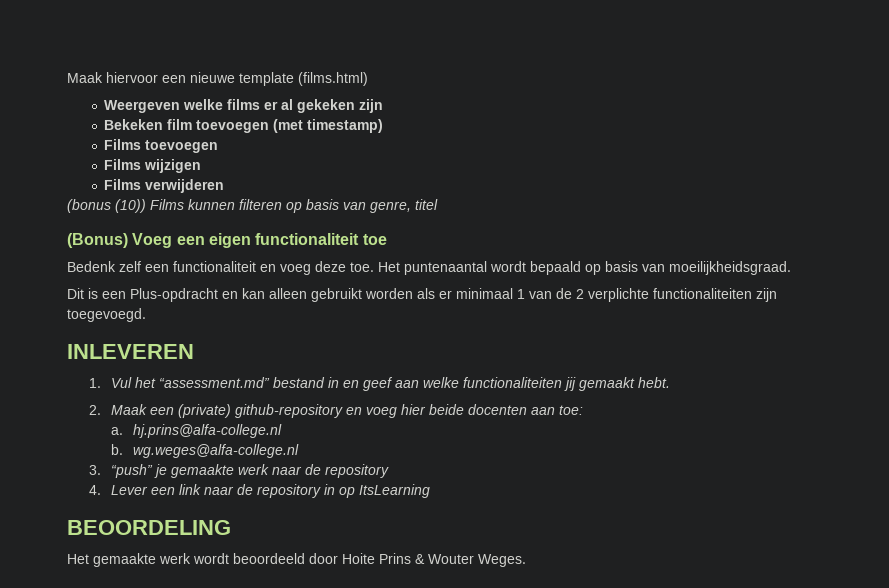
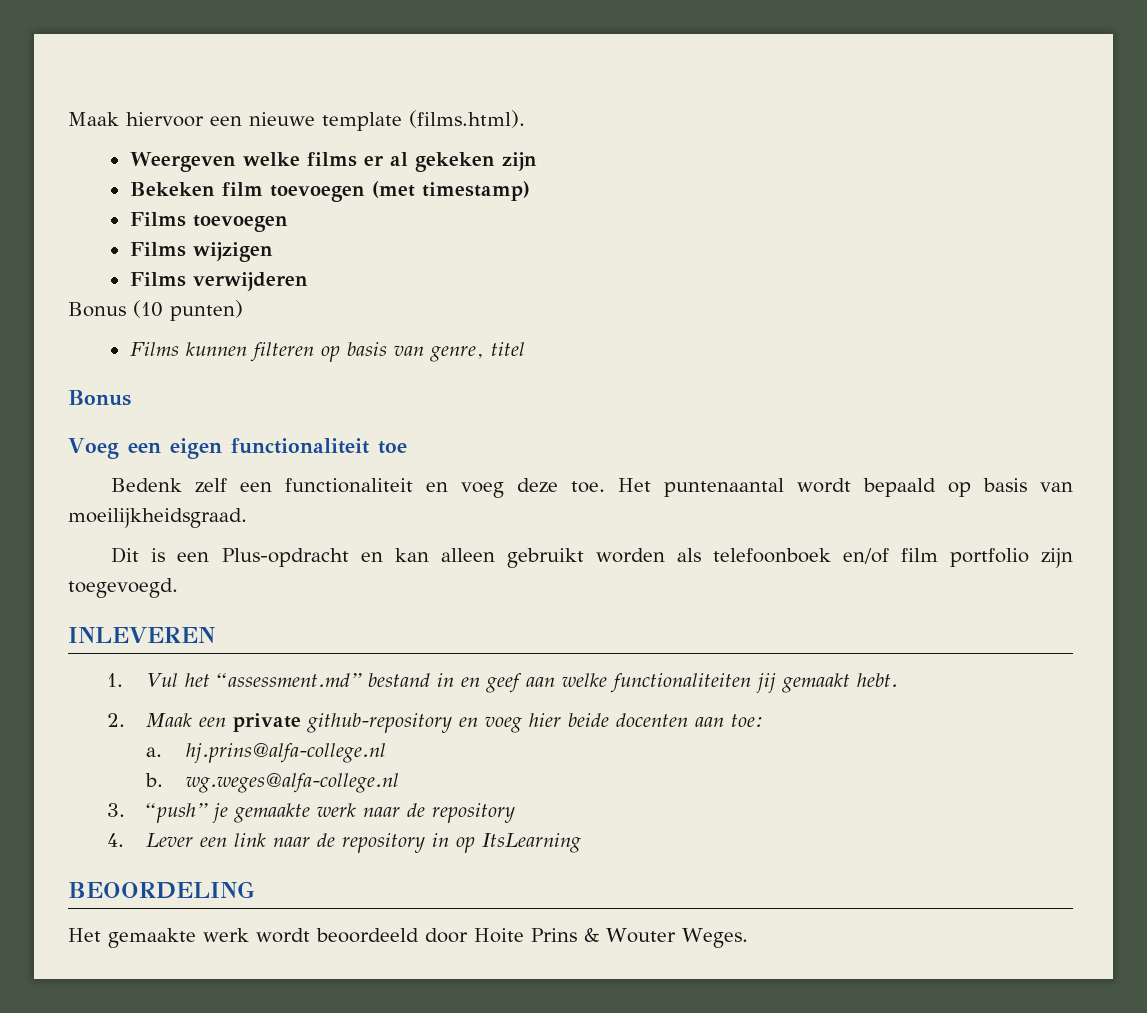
- Maak hiervoor een nieuwe template (films.html)
+ Maak hiervoor een nieuwe template (films.html).
- (bonus (10)) Films kunnen filteren op basis van genre, titel
- (Bonus) Voeg een eigen functionaliteit toe
+ Bonus (10 punten)
+ Films kunnen filteren op basis van genre, titel
+ Bonus
+ Voeg een eigen functionaliteit toe
- Dit is een Plus-opdracht en kan alleen gebruikt worden als er minimaal 1 van de 2 verplichte functionaliteiten zijn toegevoegd.
+ Dit is een Plus-opdracht en kan alleen gebruikt worden als telefoonboek en/of film portfolio zijn toegevoegd.
- 2. Maak een (private) github-repository en voeg hier beide docenten aan toe:
+ 2. Maak een private github-repository en voeg hier beide docenten aan toe:

